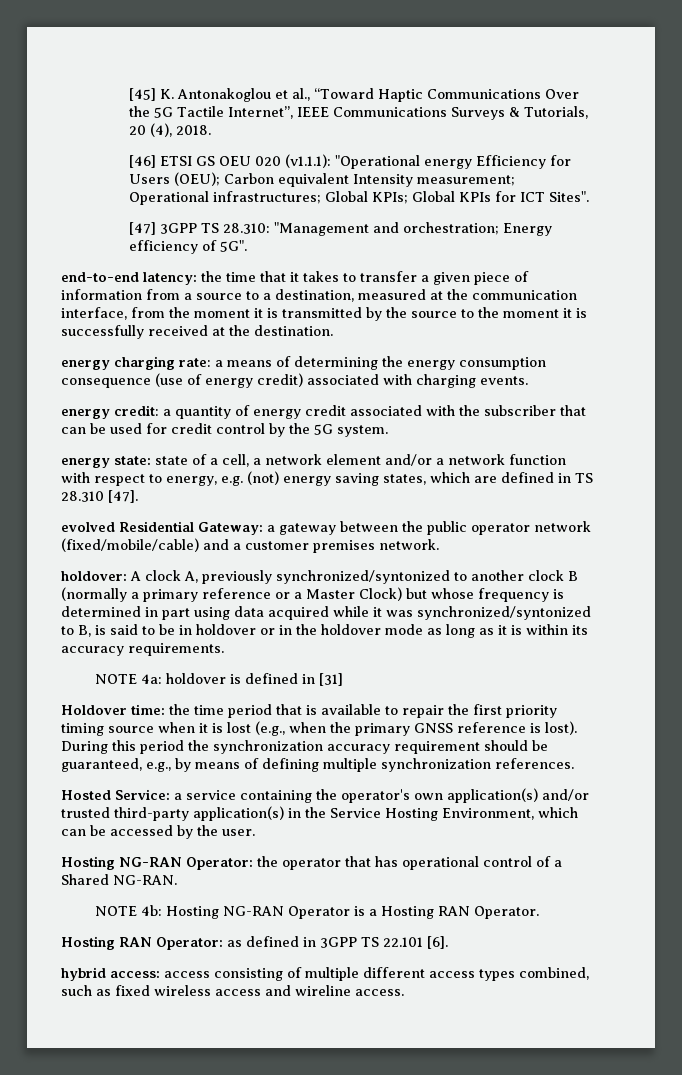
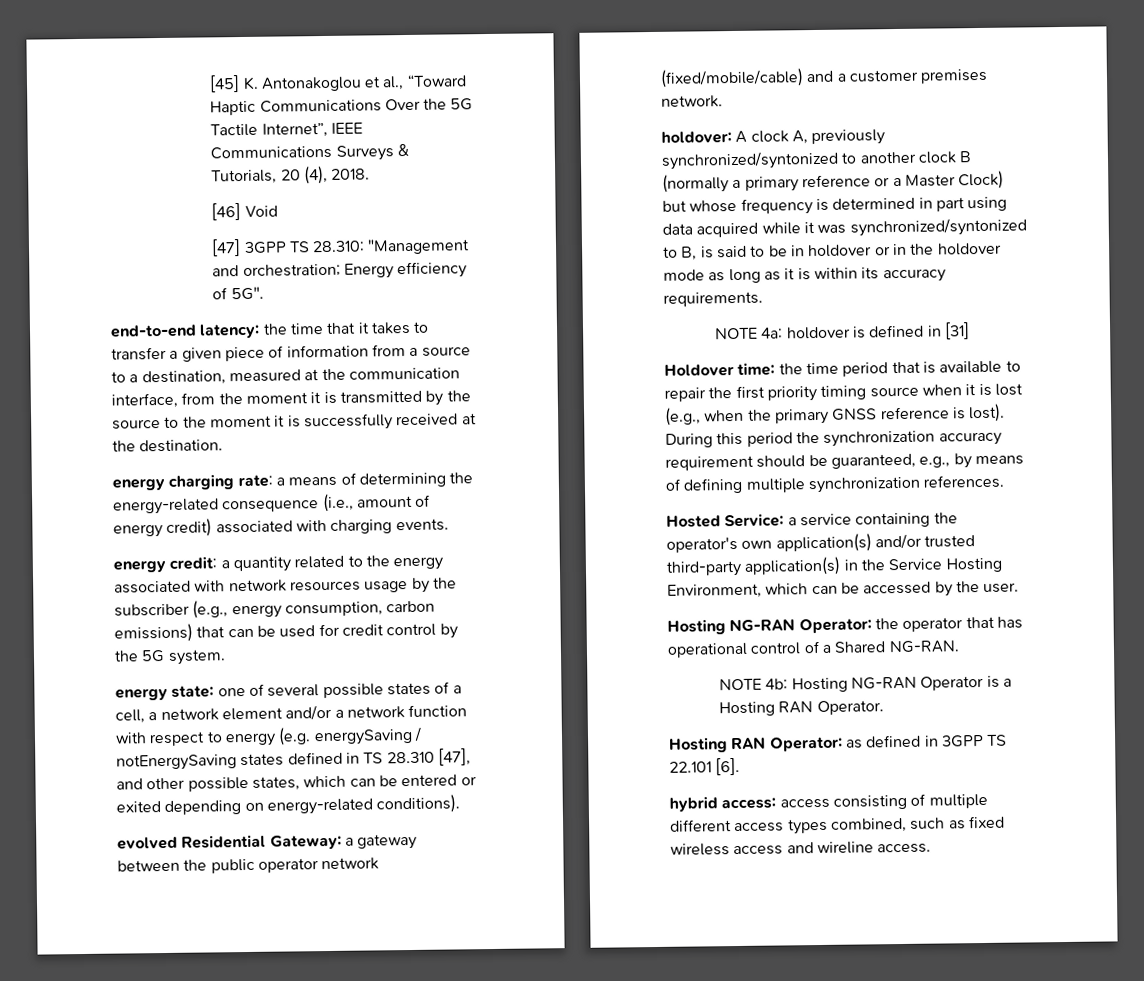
- [46] ETSI GS OEU 020 (v1.1.1): "Operational energy Efficiency for Users (OEU); Carbon equivalent Intensity measurement; Operational infrastructures; Global KPIs; Global KPIs for ICT Sites".
+ [46] Void
- energy charging rate: a means of determining the energy consumption consequence (use of energy credit) associated with charging events.
+ energy charging rate: a means of determining the energy-related consequence (i.e., amount of energy credit) associated with charging events.
- energy credit: a quantity of energy credit associated with the subscriber that can be used for credit control by the 5G system.
+ energy credit: a quantity related to the energy associated with network resources usage by the subscriber (e.g., energy consumption, carbon emissions) that can be used for credit control by the 5G system.
- energy state: state of a cell, a network element and/or a network function with respect to energy, e.g. (not) energy saving states, which are defined in TS 28.310 [47].
+ energy state: one of several possible states of a cell, a network element and/or a network function with respect to energy (e.g. energySaving / notEnergySaving states defined in TS 28.310 [47], and other possible states, which can be entered or exited depending on energy-related conditions).

